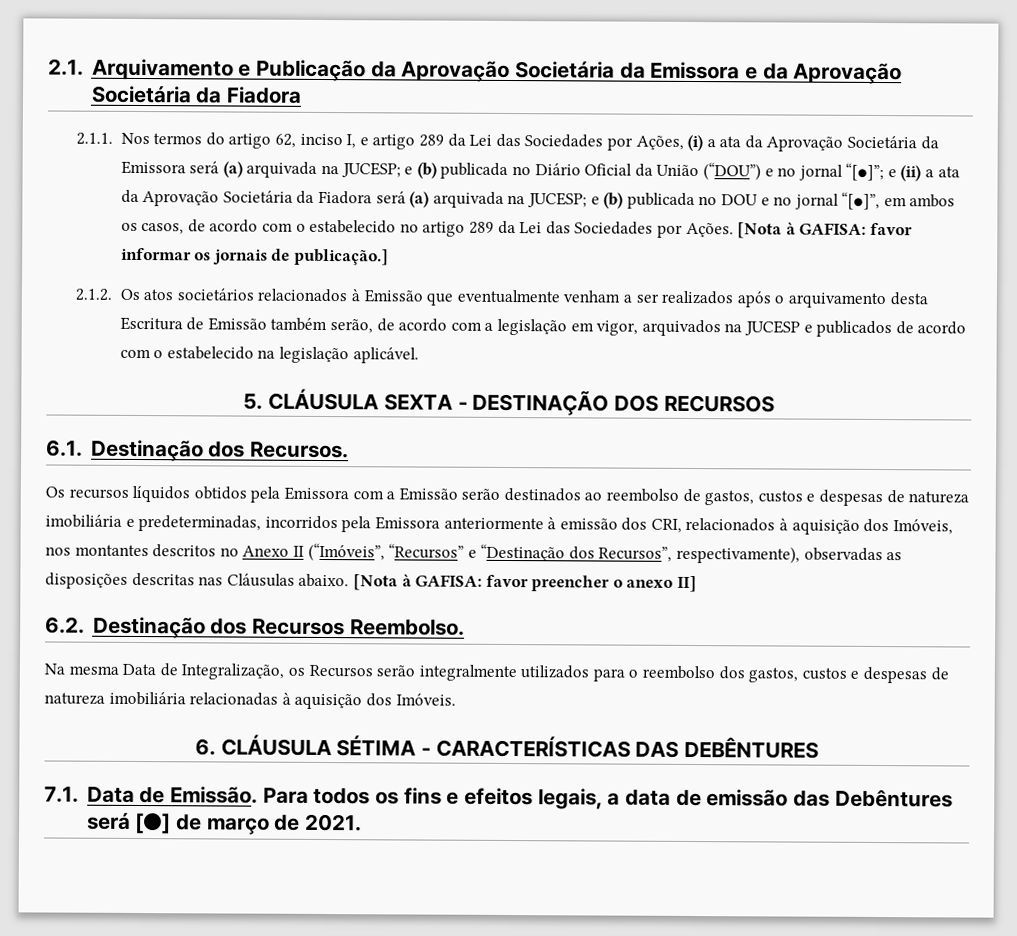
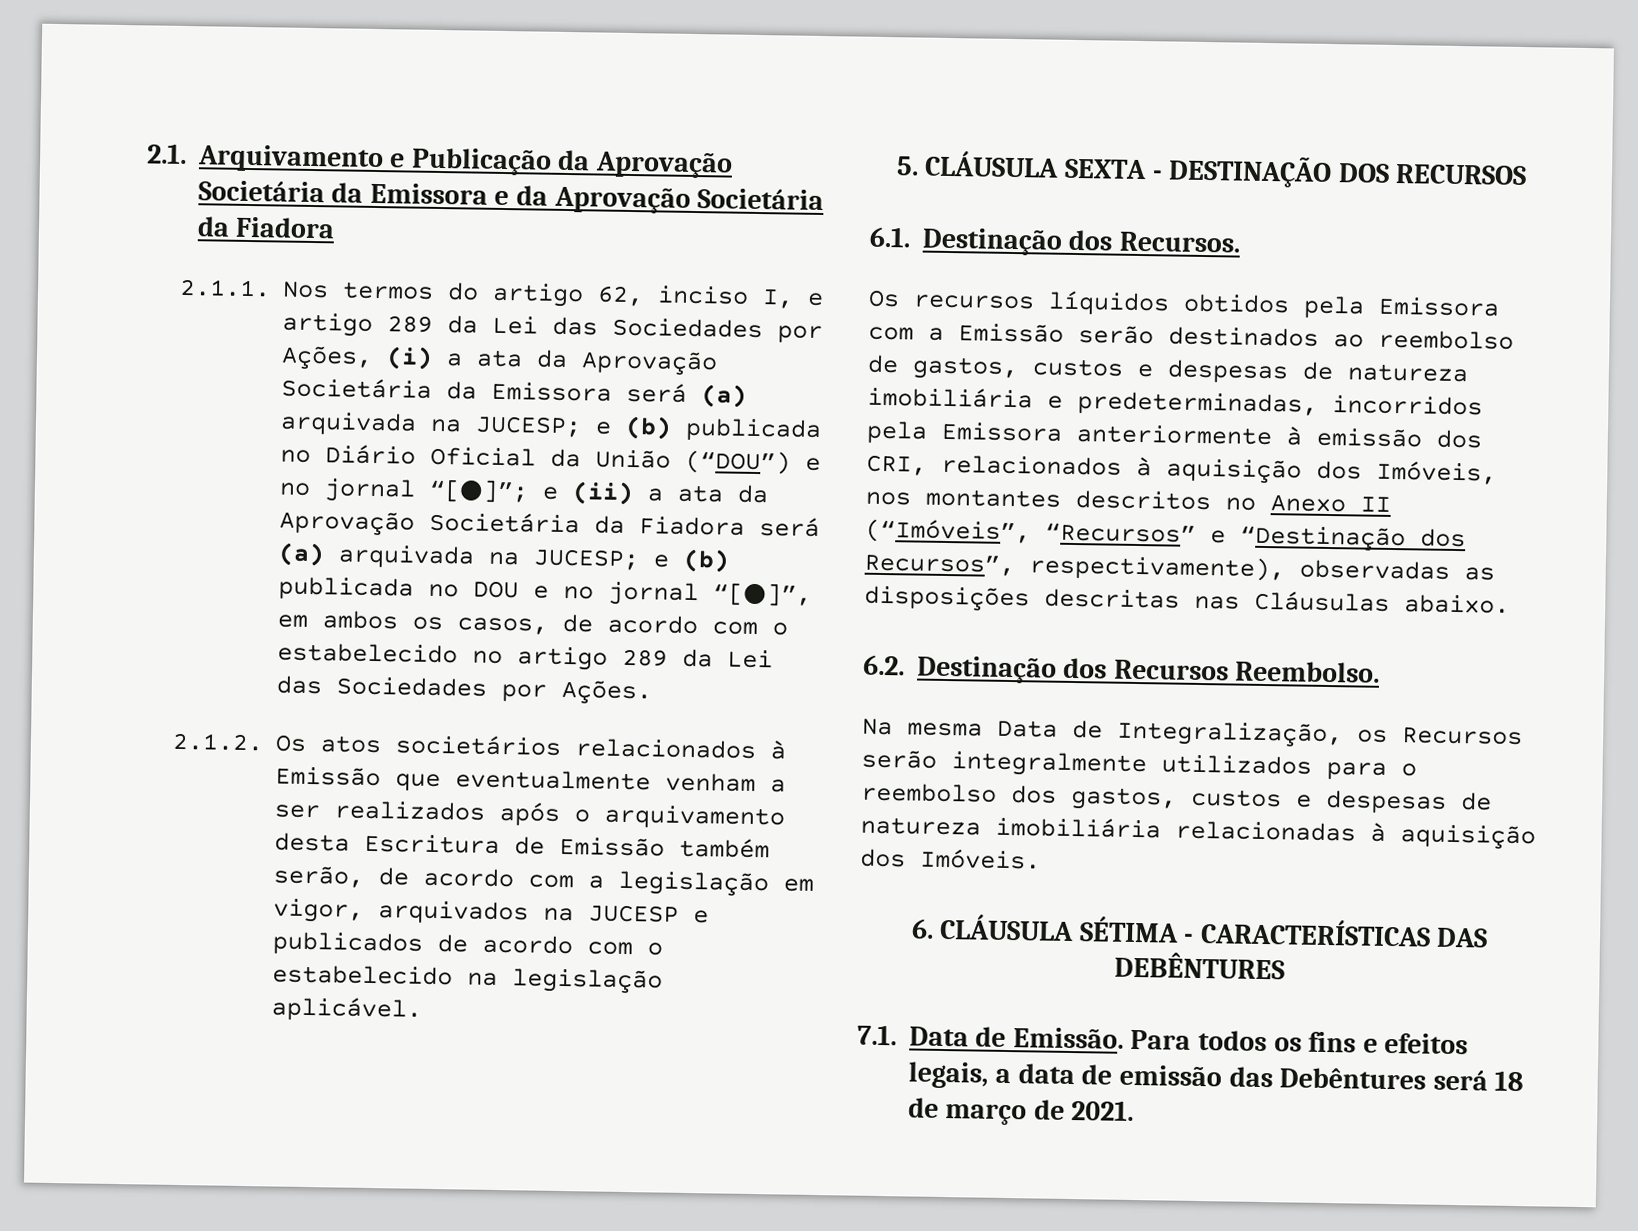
- [Nota à GAFISA: favor informar os jornais de publicação.]
- [Nota à GAFISA: favor preencher o anexo II]
- Para todos os fins e efeitos legais, a data de emissão das Debêntures será [●] de março de 2021.
+ Para todos os fins e efeitos legais, a data de emissão das Debêntures será 18 de março de 2021.

